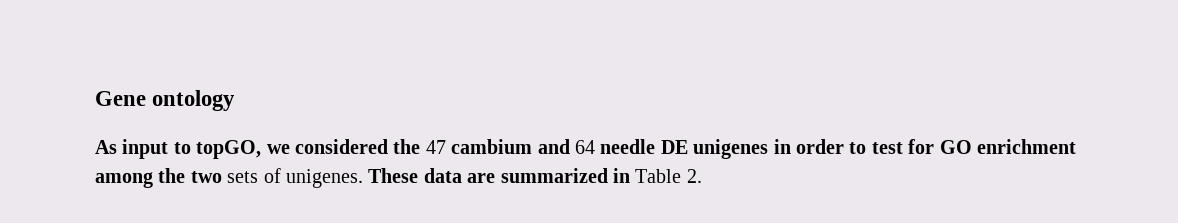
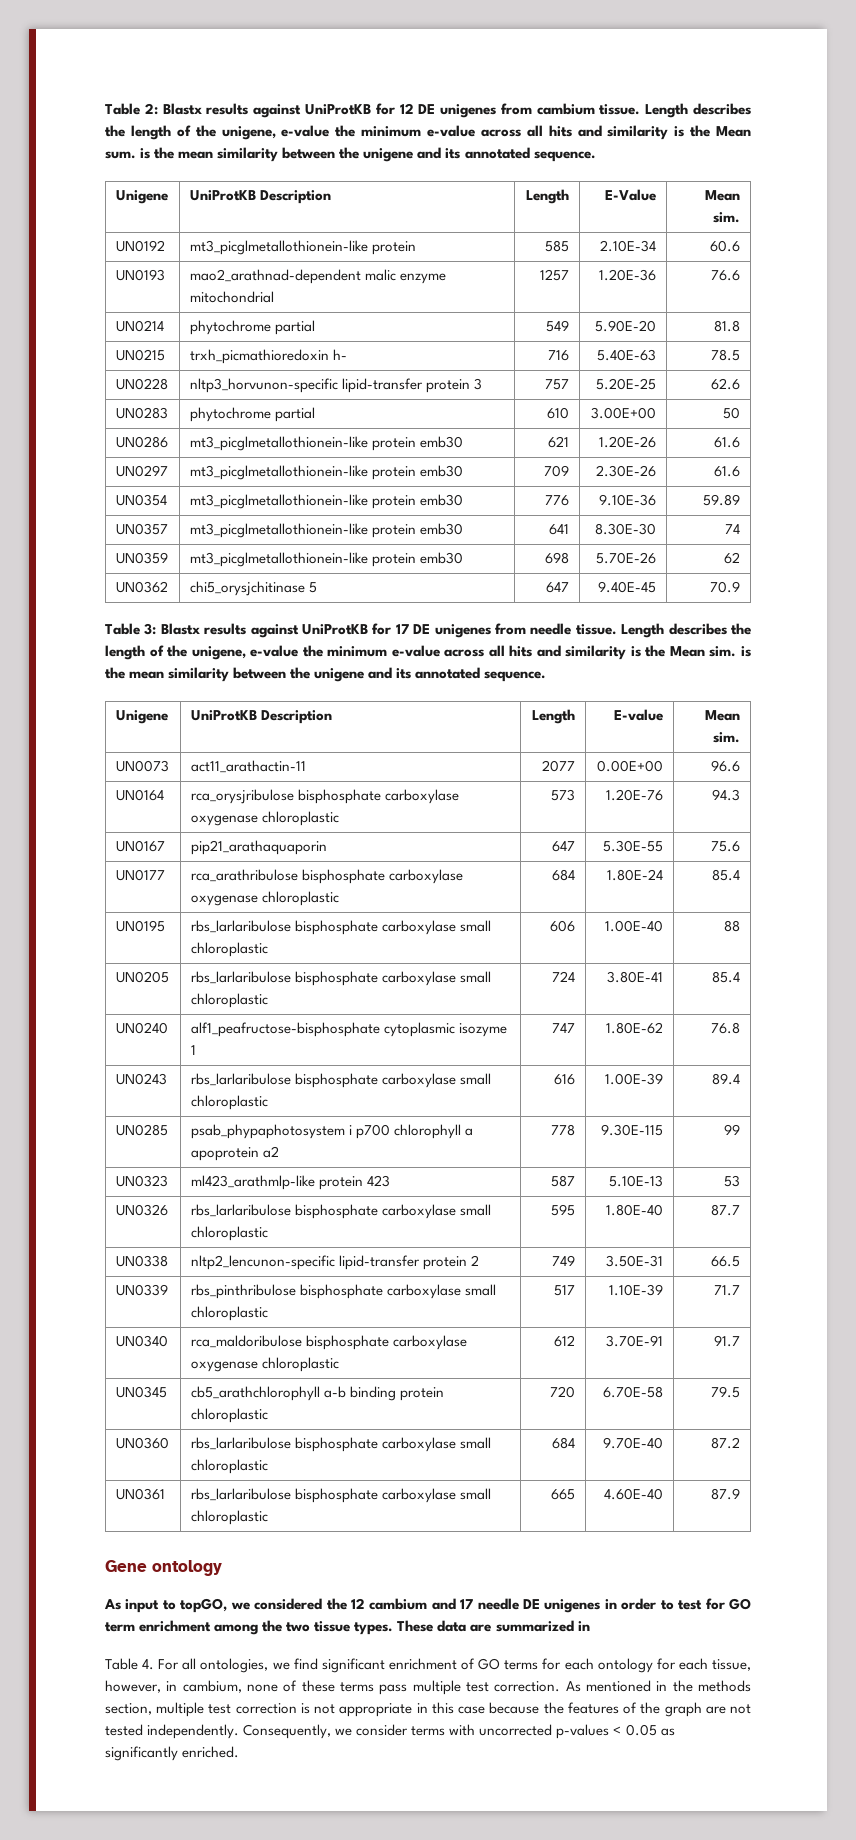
+ Table 2: Blastx results against UniProtKB for 12 DE unigenes from cambium tissue. Length describes the length of the unigene, e-value the minimum e-value across all hits and similarity is the Mean sum. is the mean similarity between the unigene and its annotated sequence.
+ Unigene | UniProtKB Description | Length | E-Value | Mean sim.
+ UN0192 | mt3_picglmetallothionein-like protein | 585 | 2.10E-34 | 60.6
+ UN0193 | mao2_arathnad-dependent malic enzyme mitochondrial | 1257 | 1.20E-36 | 76.6
+ UN0214 | phytochrome partial | 549 | 5.90E-20 | 81.8
+ UN0215 | trxh_picmathioredoxin h- | 716 | 5.40E-63 | 78.5
+ UN0228 | nltp3_horvunon-specific lipid-transfer protein 3 | 757 | 5.20E-25 | 62.6
+ UN0283 | phytochrome partial | 610 | 3.00E+00 | 50
+ UN0286 | mt3_picglmetallothionein-like protein emb30 | 621 | 1.20E-26 | 61.6
+ UN0297 | mt3_picglmetallothionein-like protein emb30 | 709 | 2.30E-26 | 61.6
+ UN0354 | mt3_picglmetallothionein-like protein emb30 | 776 | 9.10E-36 | 59.89
+ UN0357 | mt3_picglmetallothionein-like protein emb30 | 641 | 8.30E-30 | 74
+ UN0359 | mt3_picglmetallothionein-like protein emb30 | 698 | 5.70E-26 | 62
+ UN0362 | chi5_orysjchitinase 5 | 647 | 9.40E-45 | 70.9
+ Table 3: Blastx results against UniProtKB for 17 DE unigenes from needle tissue. Length describes the length of the unigene, e-value the minimum e-value across all hits and similarity is the Mean sim. is the mean similarity between the unigene and its annotated sequence.
+ Unigene | UniProtKB Description | Length | E-value | Mean sim.
+ UN0073 | act11_arathactin-11 | 2077 | 0.00E+00 | 96.6
+ UN0164 | rca_orysjribulose bisphosphate carboxylase oxygenase chloroplastic | 573 | 1.20E-76 | 94.3
+ UN0167 | pip21_arathaquaporin | 647 | 5.30E-55 | 75.6
+ UN0177 | rca_arathribulose bisphosphate carboxylase oxygenase chloroplastic | 684 | 1.80E-24 | 85.4
+ UN0195 | rbs_larlaribulose bisphosphate carboxylase small chloroplastic | 606 | 1.00E-40 | 88
+ UN0205 | rbs_larlaribulose bisphosphate carboxylase small chloroplastic | 724 | 3.80E-41 | 85.4
+ UN0240 | alf1_peafructose-bisphosphate cytoplasmic isozyme 1 | 747 | 1.80E-62 | 76.8
+ UN0243 | rbs_larlaribulose bisphosphate carboxylase small chloroplastic | 616 | 1.00E-39 | 89.4
+ UN0285 | psab_phypaphotosystem i p700 chlorophyll a apoprotein a2 | 778 | 9.30E-115 | 99
+ UN0323 | ml423_arathmlp-like protein 423 | 587 | 5.10E-13 | 53
+ UN0326 | rbs_larlaribulose bisphosphate carboxylase small chloroplastic | 595 | 1.80E-40 | 87.7
+ UN0338 | nltp2_lencunon-specific lipid-transfer protein 2 | 749 | 3.50E-31 | 66.5
+ UN0339 | rbs_pinthribulose bisphosphate carboxylase small chloroplastic | 517 | 1.10E-39 | 71.7
+ UN0340 | rca_maldoribulose bisphosphate carboxylase oxygenase chloroplastic | 612 | 3.70E-91 | 91.7
+ UN0345 | cb5_arathchlorophyll a-b binding protein chloroplastic | 720 | 6.70E-58 | 79.5
+ UN0360 | rbs_larlaribulose bisphosphate carboxylase small chloroplastic | 684 | 9.70E-40 | 87.2
+ UN0361 | rbs_larlaribulose bisphosphate carboxylase small chloroplastic | 665 | 4.60E-40 | 87.9
- As input to topGO, we considered the 47 cambium and 64 needle DE unigenes in order to test for GO enrichment among the two sets of unigenes.
+ As input to topGO, we considered the 12 cambium and 17 needle DE unigenes in order to test for GO term enrichment among the two tissue types.
- These data are summarized in Table 2.
+ These data are summarized in
+ Table 4. For all ontologies, we find significant enrichment of GO terms for each ontology for each tissue, however, in cambium, none of these terms pass multiple test correction. As mentioned in the methods section, multiple test correction is not appropriate in this case because the features of the graph are not tested independently. Consequently, we consider terms with uncorrected p-values < 0.05 as significantly enriched.

